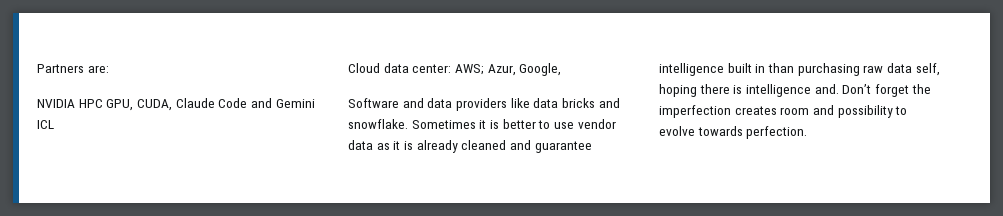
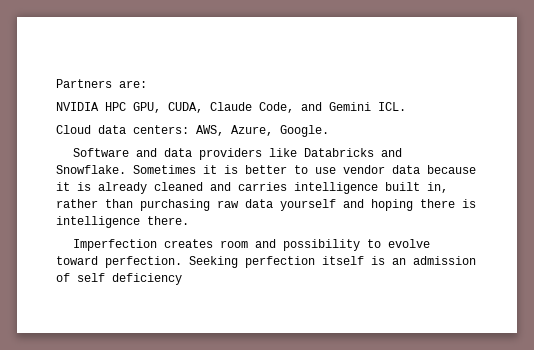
- NVIDIA HPC GPU, CUDA, Claude Code and Gemini ICL
+ NVIDIA HPC GPU, CUDA, Claude Code, and Gemini ICL.
- Cloud data center: AWS; Azur, Google,
+ Cloud data centers: AWS, Azure, Google.
- Software and data providers like data bricks and snowflake.
+ Software and data providers like Databricks and Snowflake.
- Sometimes it is better to use vendor data as it is already cleaned and guarantee intelligence built in than purchasing raw data self, hoping there is intelligence and. Don’t forget the imperfection creates room and possibility to evolve towards perfection.
+ Sometimes it is better to use vendor data because it is already cleaned and carries intelligence built in, rather than purchasing raw data yourself and hoping there is intelligence there.
+ Imperfection creates room and possibility to evolve toward perfection. Seeking perfection itself is an admission of self deficiency

